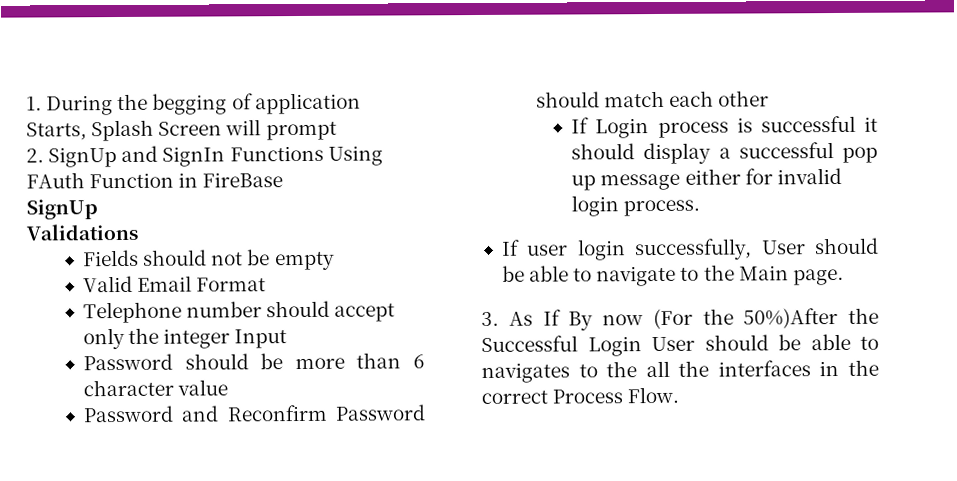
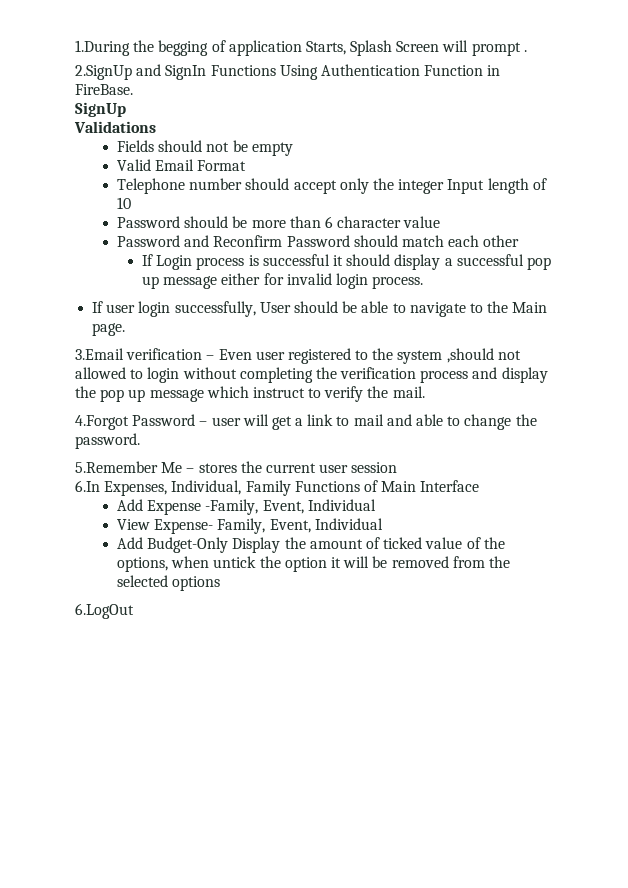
- 1. During the begging of application Starts, Splash Screen will prompt
- 2. SignUp and SignIn Functions Using FAuth Function in FireBase
+ 1.During the begging of application Starts, Splash Screen will prompt .
+ 2.SignUp and SignIn Functions Using Authentication Function in FireBase.
- Telephone number should accept only the integer Input
+ Telephone number should accept only the integer Input length of 10
- 3. As If By now (For the 50%)After the Successful Login User should be able to navigates to the all the interfaces in the correct Process Flow.
+ 3.Email verification – Even user registered to the system ,should not allowed to login without completing the verification process and display the pop up message which instruct to verify the mail.
+ 4.Forgot Password – user will get a link to mail and able to change the password.
+ 5.Remember Me – stores the current user session
+ 6.In Expenses, Individual, Family Functions of Main Interface
+ Add Expense -Family, Event, Individual
+ View Expense- Family, Event, Individual
+ Add Budget-Only Display the amount of ticked value of the options, when untick the option it will be removed from the selected options
+ 6.LogOut

